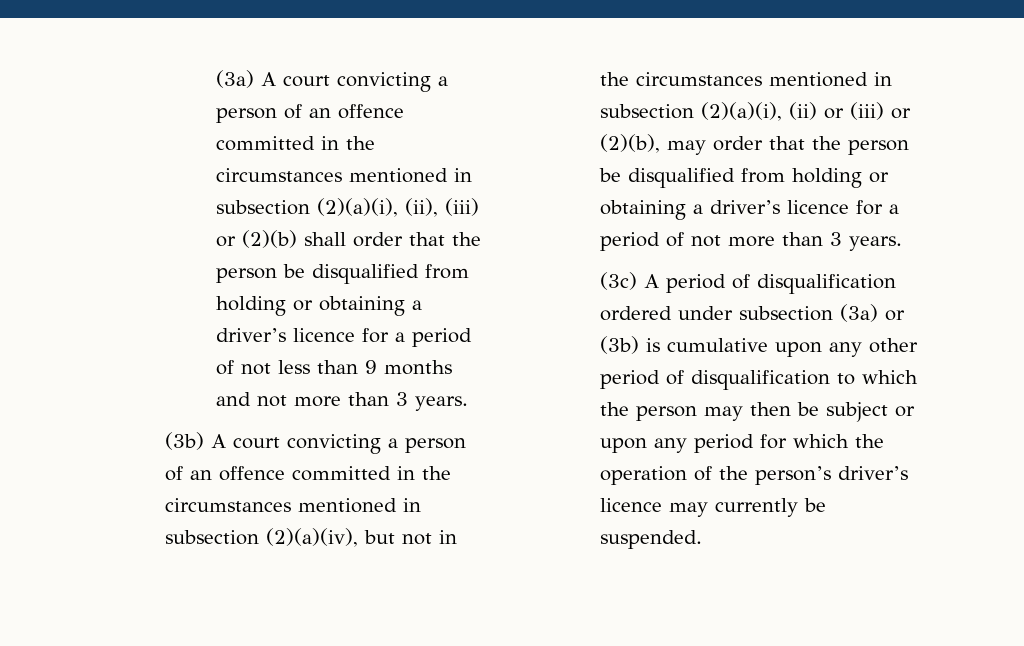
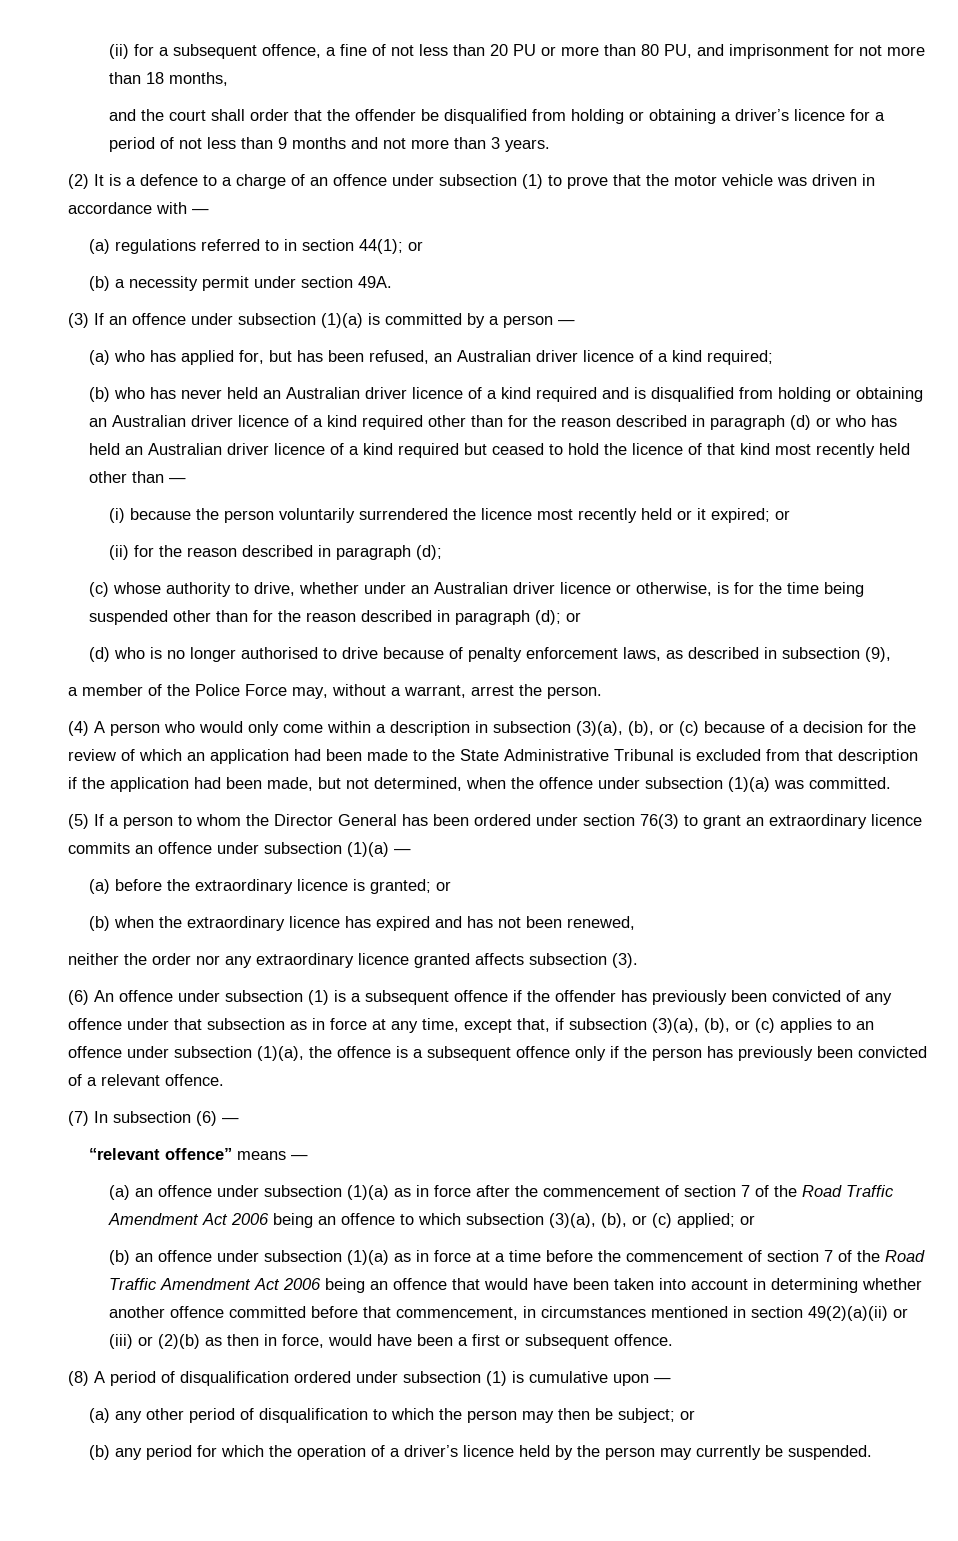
- (3a) A court convicting a person of an offence committed in the circumstances mentioned in subsection (2)(a)(i), (ii), (iii) or (2)(b) shall order that the person be disqualified from holding or obtaining a driver’s licence for a period of not less than 9 months and not more than 3 years.
+ (ii) for a subsequent offence, a fine of not less than 20 PU or more than 80 PU, and imprisonment for not more than 18 months,
+ and the court shall order that the offender be disqualified from holding or obtaining a driver’s licence for a period of not less than 9 months and not more than 3 years.
- (3b) A court convicting a person of an offence committed in the circumstances mentioned in subsection (2)(a)(iv), but not in the circumstances mentioned in subsection (2)(a)(i), (ii) or (iii) or (2)(b), may order that the person be disqualified from holding or obtaining a driver’s licence for a period of not more than 3 years.
- (3c) A period of disqualification ordered under subsection (3a) or (3b) is cumulative upon any other period of disqualification to which the person may then be subject or upon any period for which the operation of the person’s driver’s licence may currently be suspended.
+ (2) It is a defence to a charge of an offence under subsection (1) to prove that the motor vehicle was driven in accordance with —
+ (a) regulations referred to in section 44(1); or
+ (b) a necessity permit under section 49A.
+ (3) If an offence under subsection (1)(a) is committed by a person —
+ (a) who has applied for, but has been refused, an Australian driver licence of a kind required;
+ (b) who has never held an Australian driver licence of a kind required and is disqualified from holding or obtaining an Australian driver licence of a kind required other than for the reason described in paragraph (d) or who has held an Australian driver licence of a kind required but ceased to hold the licence of that kind most recently held other than —
+ (i) because the person voluntarily surrendered the licence most recently held or it expired; or
+ (ii) for the reason described in paragraph (d);
+ (c) whose authority to drive, whether under an Australian driver licence or otherwise, is for the time being suspended other than for the reason described in paragraph (d); or
+ (d) who is no longer authorised to drive because of penalty enforcement laws, as described in subsection (9),
+ a member of the Police Force may, without a warrant, arrest the person.
+ (4) A person who would only come within a description in subsection (3)(a), (b), or (c) because of a decision for the review of which an application had been made to the State Administrative Tribunal is excluded from that description if the application had been made, but not determined, when the offence under subsection (1)(a) was committed.
+ (5) If a person to whom the Director General has been ordered under section 76(3) to grant an extraordinary licence commits an offence under subsection (1)(a) —
+ (a) before the extraordinary licence is granted; or
+ (b) when the extraordinary licence has expired and has not been renewed,
+ neither the order nor any extraordinary licence granted affects subsection (3).
+ (6) An offence under subsection (1) is a subsequent offence if the offender has previously been convicted of any offence under that subsection as in force at any time, except that, if subsection (3)(a), (b), or (c) applies to an offence under subsection (1)(a), the offence is a subsequent offence only if the person has previously been convicted of a relevant offence.
+ (7) In subsection (6) —
+ “relevant offence” means —
+ (a) an offence under subsection (1)(a) as in force after the commencement of section 7 of the Road Traffic Amendment Act 2006 being an offence to which subsection (3)(a), (b), or (c) applied; or
+ (b) an offence under subsection (1)(a) as in force at a time before the commencement of section 7 of the Road Traffic Amendment Act 2006 being an offence that would have been taken into account in determining whether another offence committed before that commencement, in circumstances mentioned in section 49(2)(a)(ii) or (iii) or (2)(b) as then in force, would have been a first or subsequent offence.
+ (8) A period of disqualification ordered under subsection (1) is cumulative upon —
+ (a) any other period of disqualification to which the person may then be subject; or
+ (b) any period for which the operation of a driver’s licence held by the person may currently be suspended.

